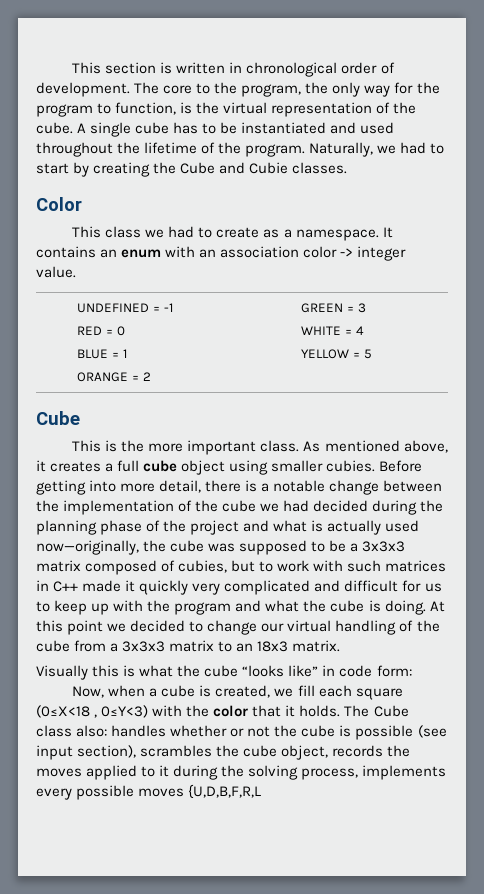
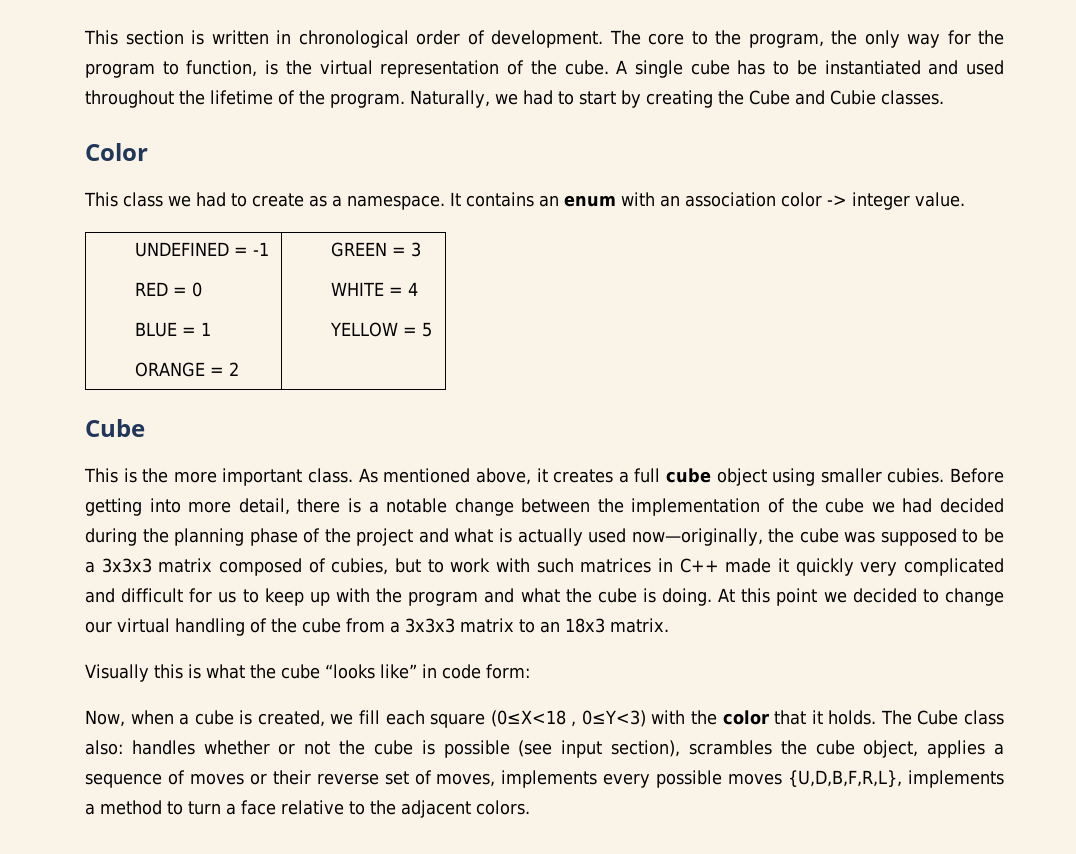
- The Cube class also: handles whether or not the cube is possible (see input section), scrambles the cube object, records the moves applied to it during the solving process, implements every possible moves {U,D,B,F,R,L
+ The Cube class also: handles whether or not the cube is possible (see input section), scrambles the cube object, applies a sequence of moves or their reverse set of moves, implements every possible moves {U,D,B,F,R,L}, implements a method to turn a face relative to the adjacent colors.

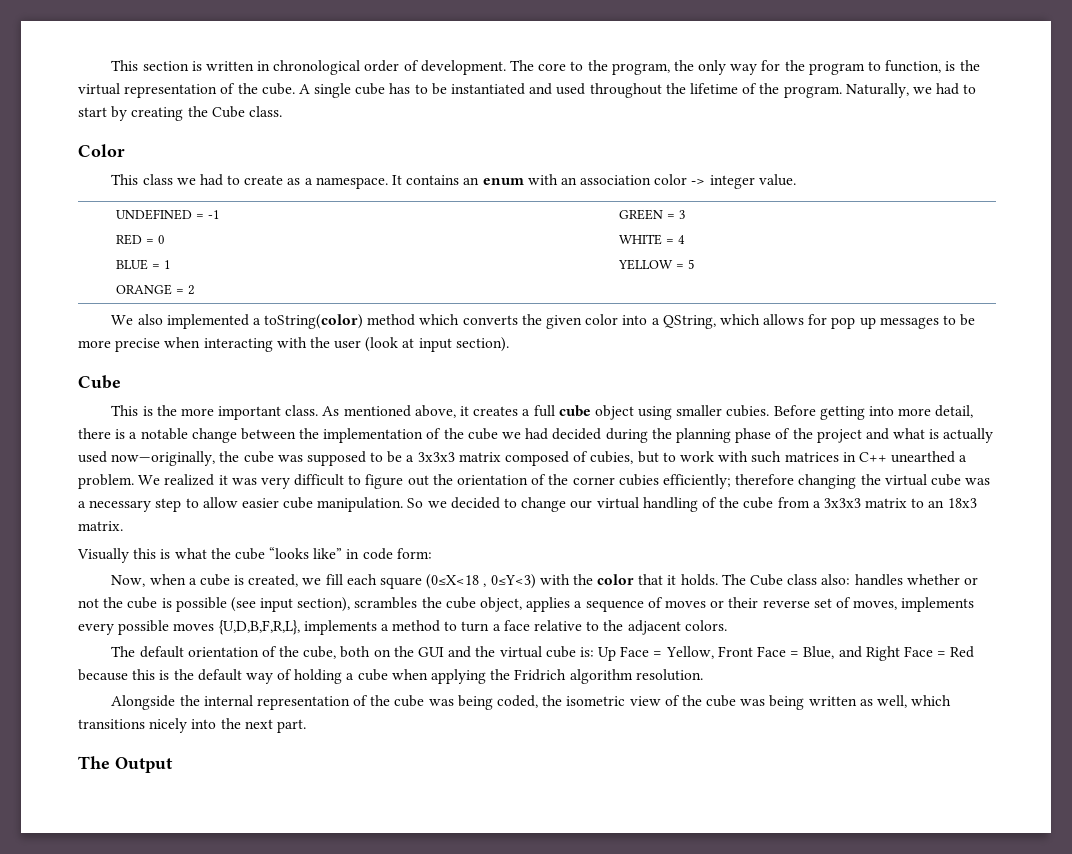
- Naturally, we had to start by creating the Cube and Cubie classes.
+ Naturally, we had to start by creating the Cube class.
+ We also implemented a toString(color) method which converts the given color into a QString, which allows for pop up messages to be more precise when interacting with the user (look at input section).
- Before getting into more detail, there is a notable change between the implementation of the cube we had decided during the planning phase of the project and what is actually used now—originally, the cube was supposed to be a 3x3x3 matrix composed of cubies, but to work with such matrices in C++ made it quickly very complicated and difficult for us to keep up with the program and what the cube is doing. At this point we decided to change our virtual handling of the cube from a 3x3x3 matrix to an 18x3 matrix.
+ Before getting into more detail, there is a notable change between the implementation of the cube we had decided during the planning phase of the project and what is actually used now—originally, the cube was supposed to be a 3x3x3 matrix composed of cubies, but to work with such matrices in C++ unearthed a problem. We realized it was very difficult to figure out the orientation of the corner cubies efficiently; therefore changing the virtual cube was a necessary step to allow easier cube manipulation. So we decided to change our virtual handling of the cube from a 3x3x3 matrix to an 18x3 matrix.
+ The default orientation of the cube, both on the GUI and the virtual cube is: Up Face = Yellow, Front Face = Blue, and Right Face = Red because this is the default way of holding a cube when applying the Fridrich algorithm resolution.
+ Alongside the internal representation of the cube was being coded, the isometric view of the cube was being written as well, which transitions nicely into the next part.
+ The Output

